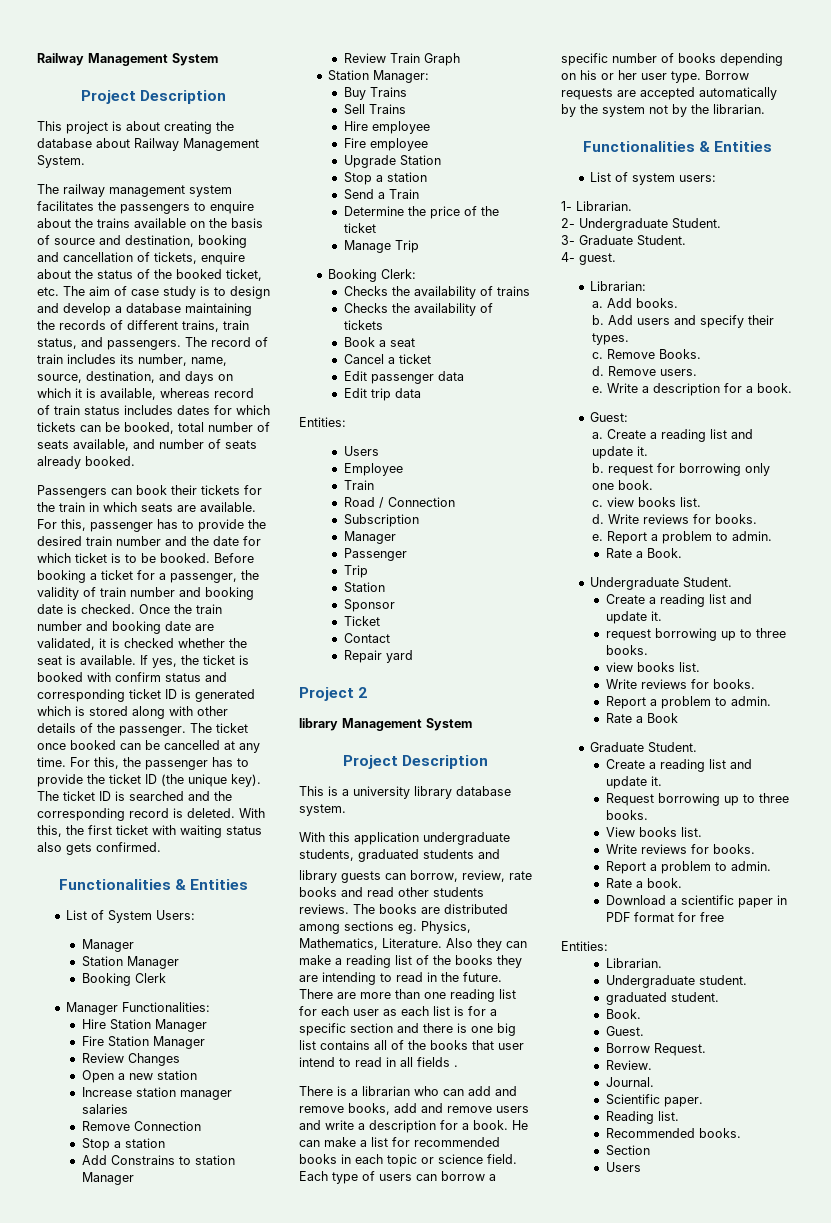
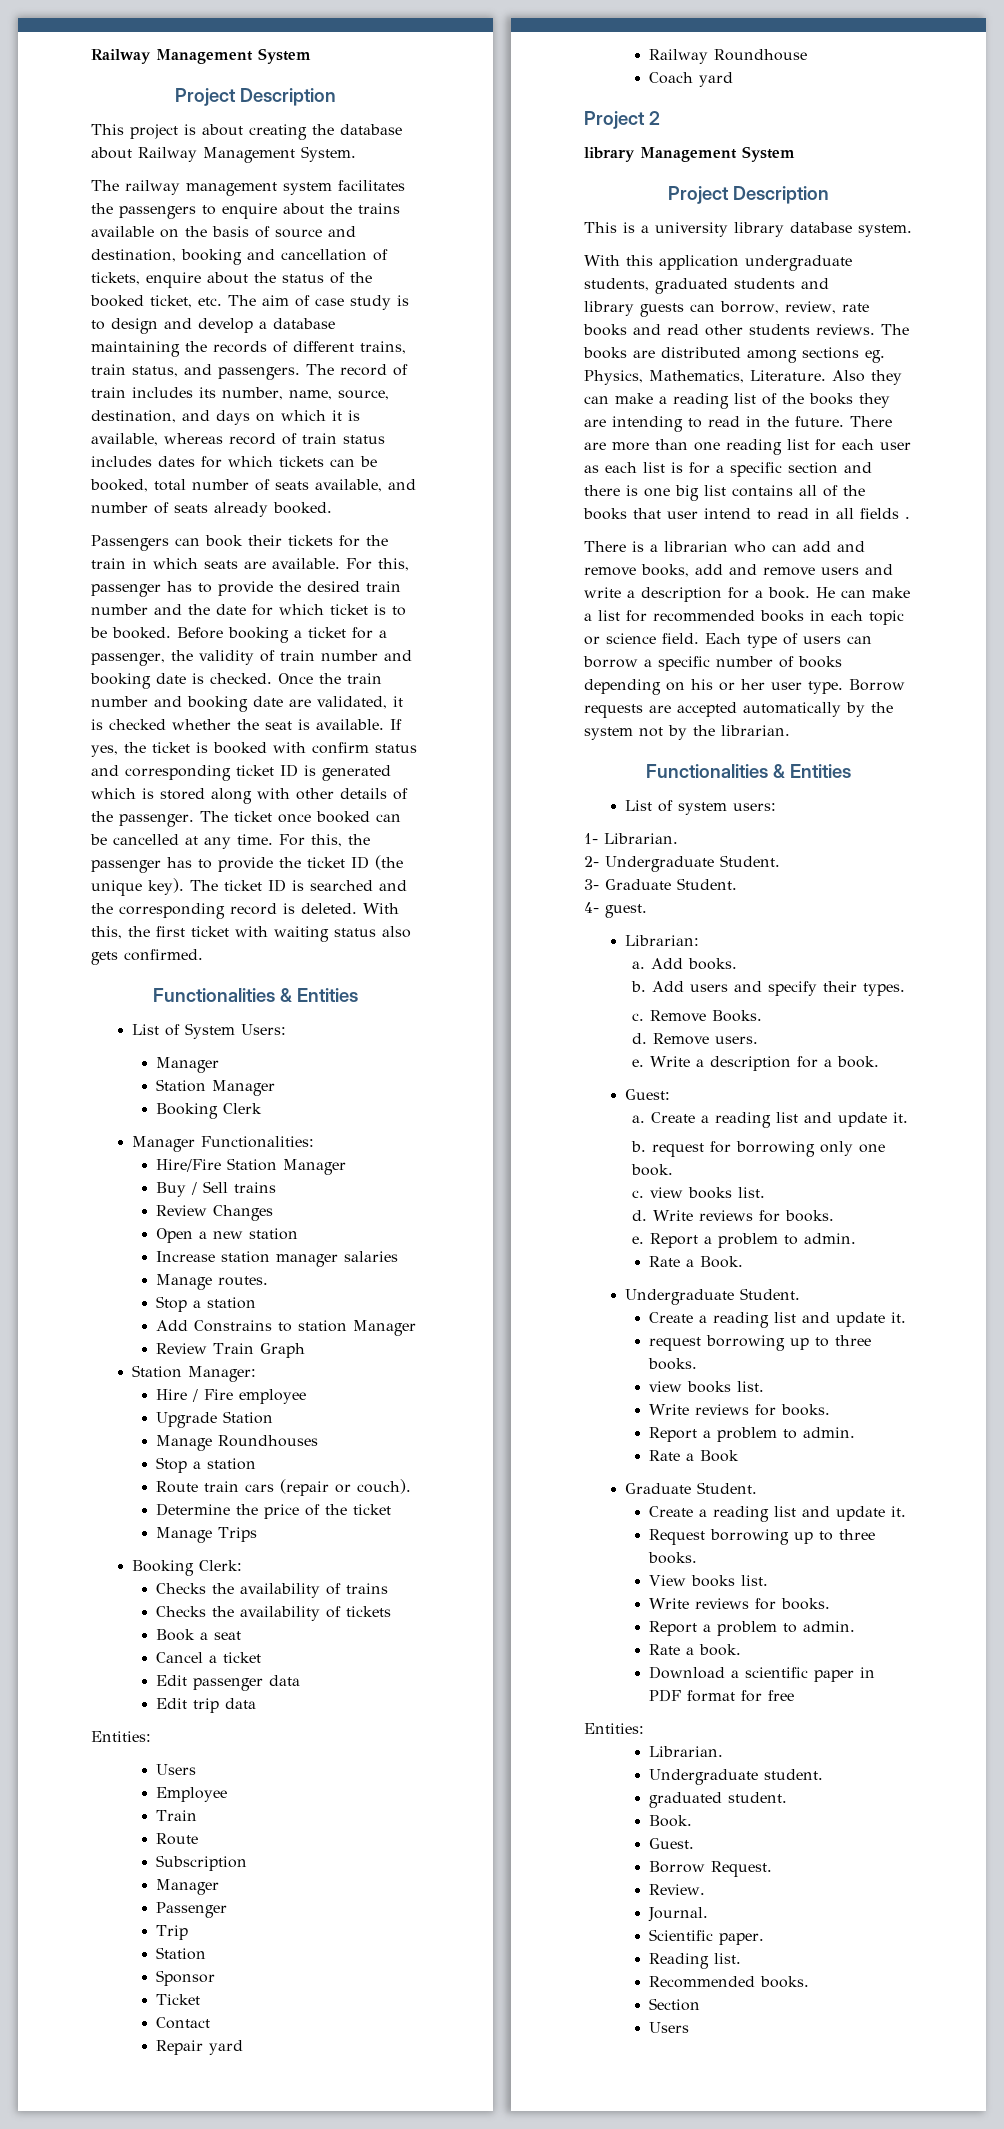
- Hire Station Manager
- Fire Station Manager
+ Hire/Fire Station Manager
+ Buy / Sell trains
- Remove Connection
+ Manage routes.
- Buy Trains
- Sell Trains
- Hire employee
- Fire employee
+ Hire / Fire employee
  Upgrade Station
+ Manage Roundhouses
  Stop a station
- Send a Train
+ Route train cars (repair or couch).
- Manage Trip
+ Manage Trips
  Employee
  Train
- Road / Connection
+ Route
+ Railway Roundhouse
+ Coach yard

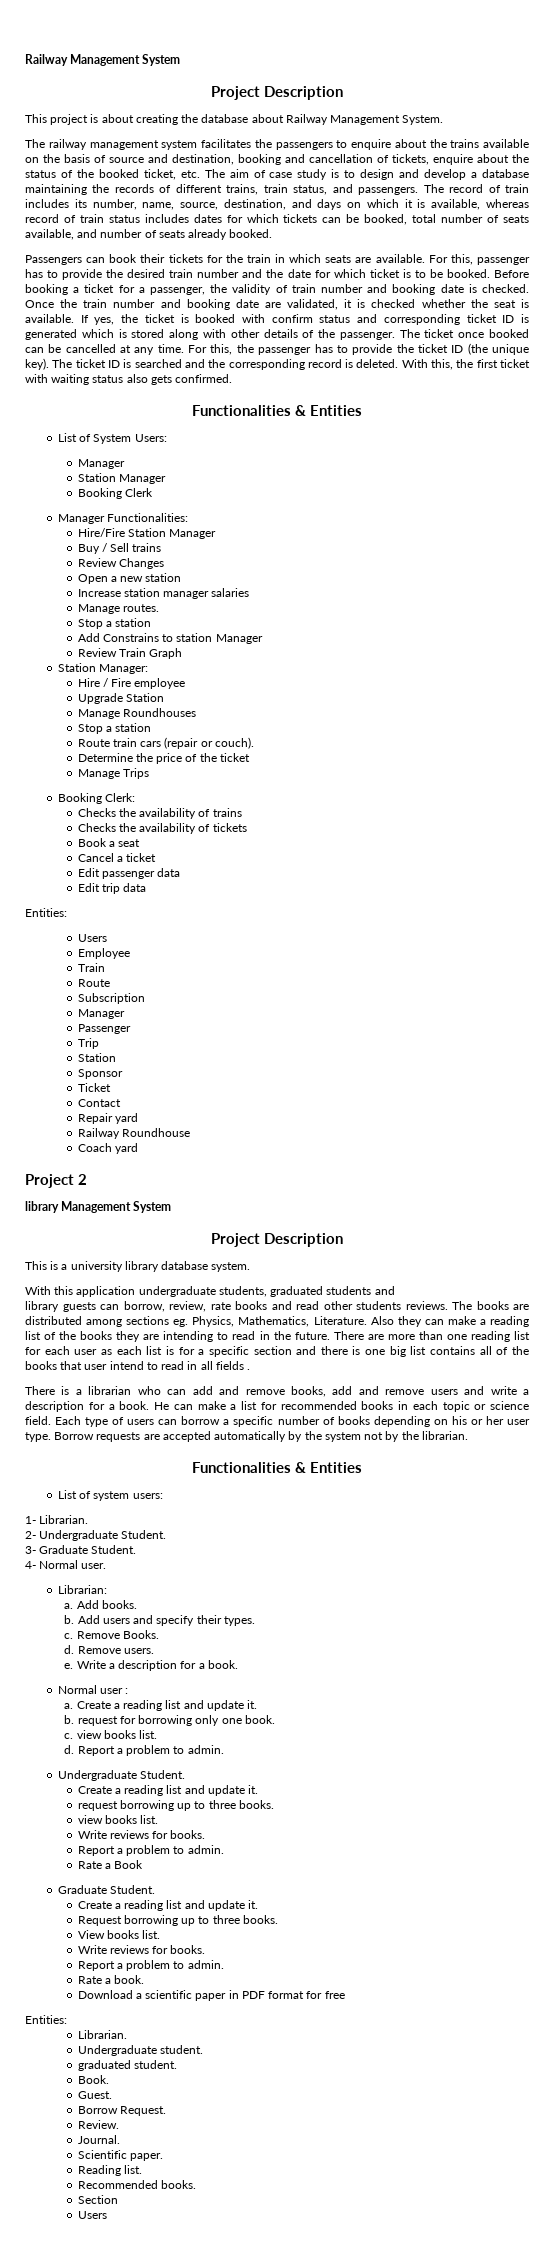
- 4- guest.
+ 4- Normal user.
- Guest:
+ Normal user :
- d. Write reviews for books.
- e. Report a problem to admin.
- Rate a Book.
+ d. Report a problem to admin.

